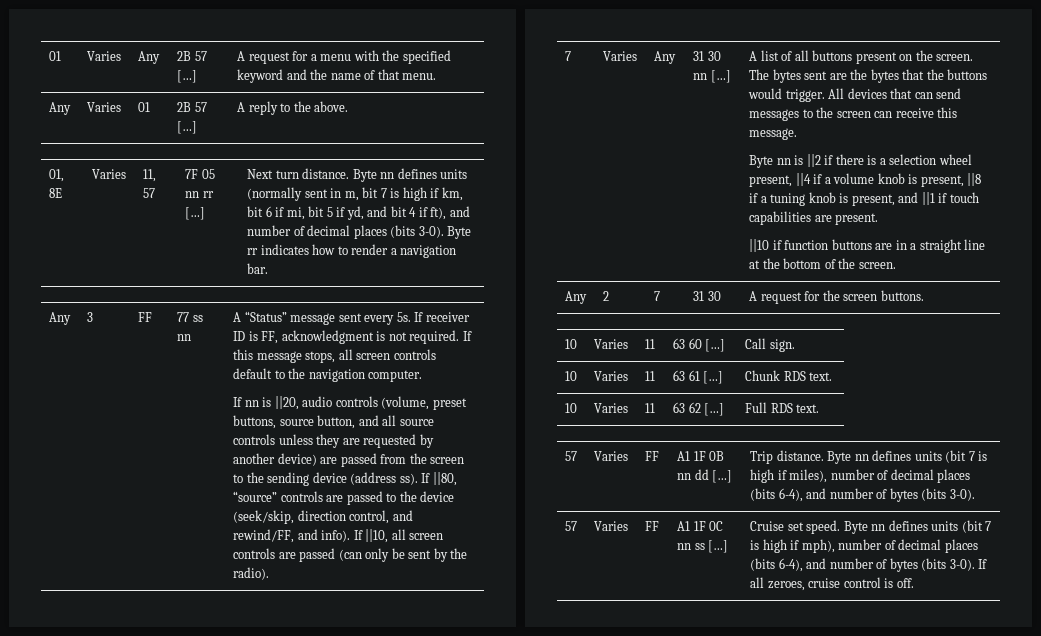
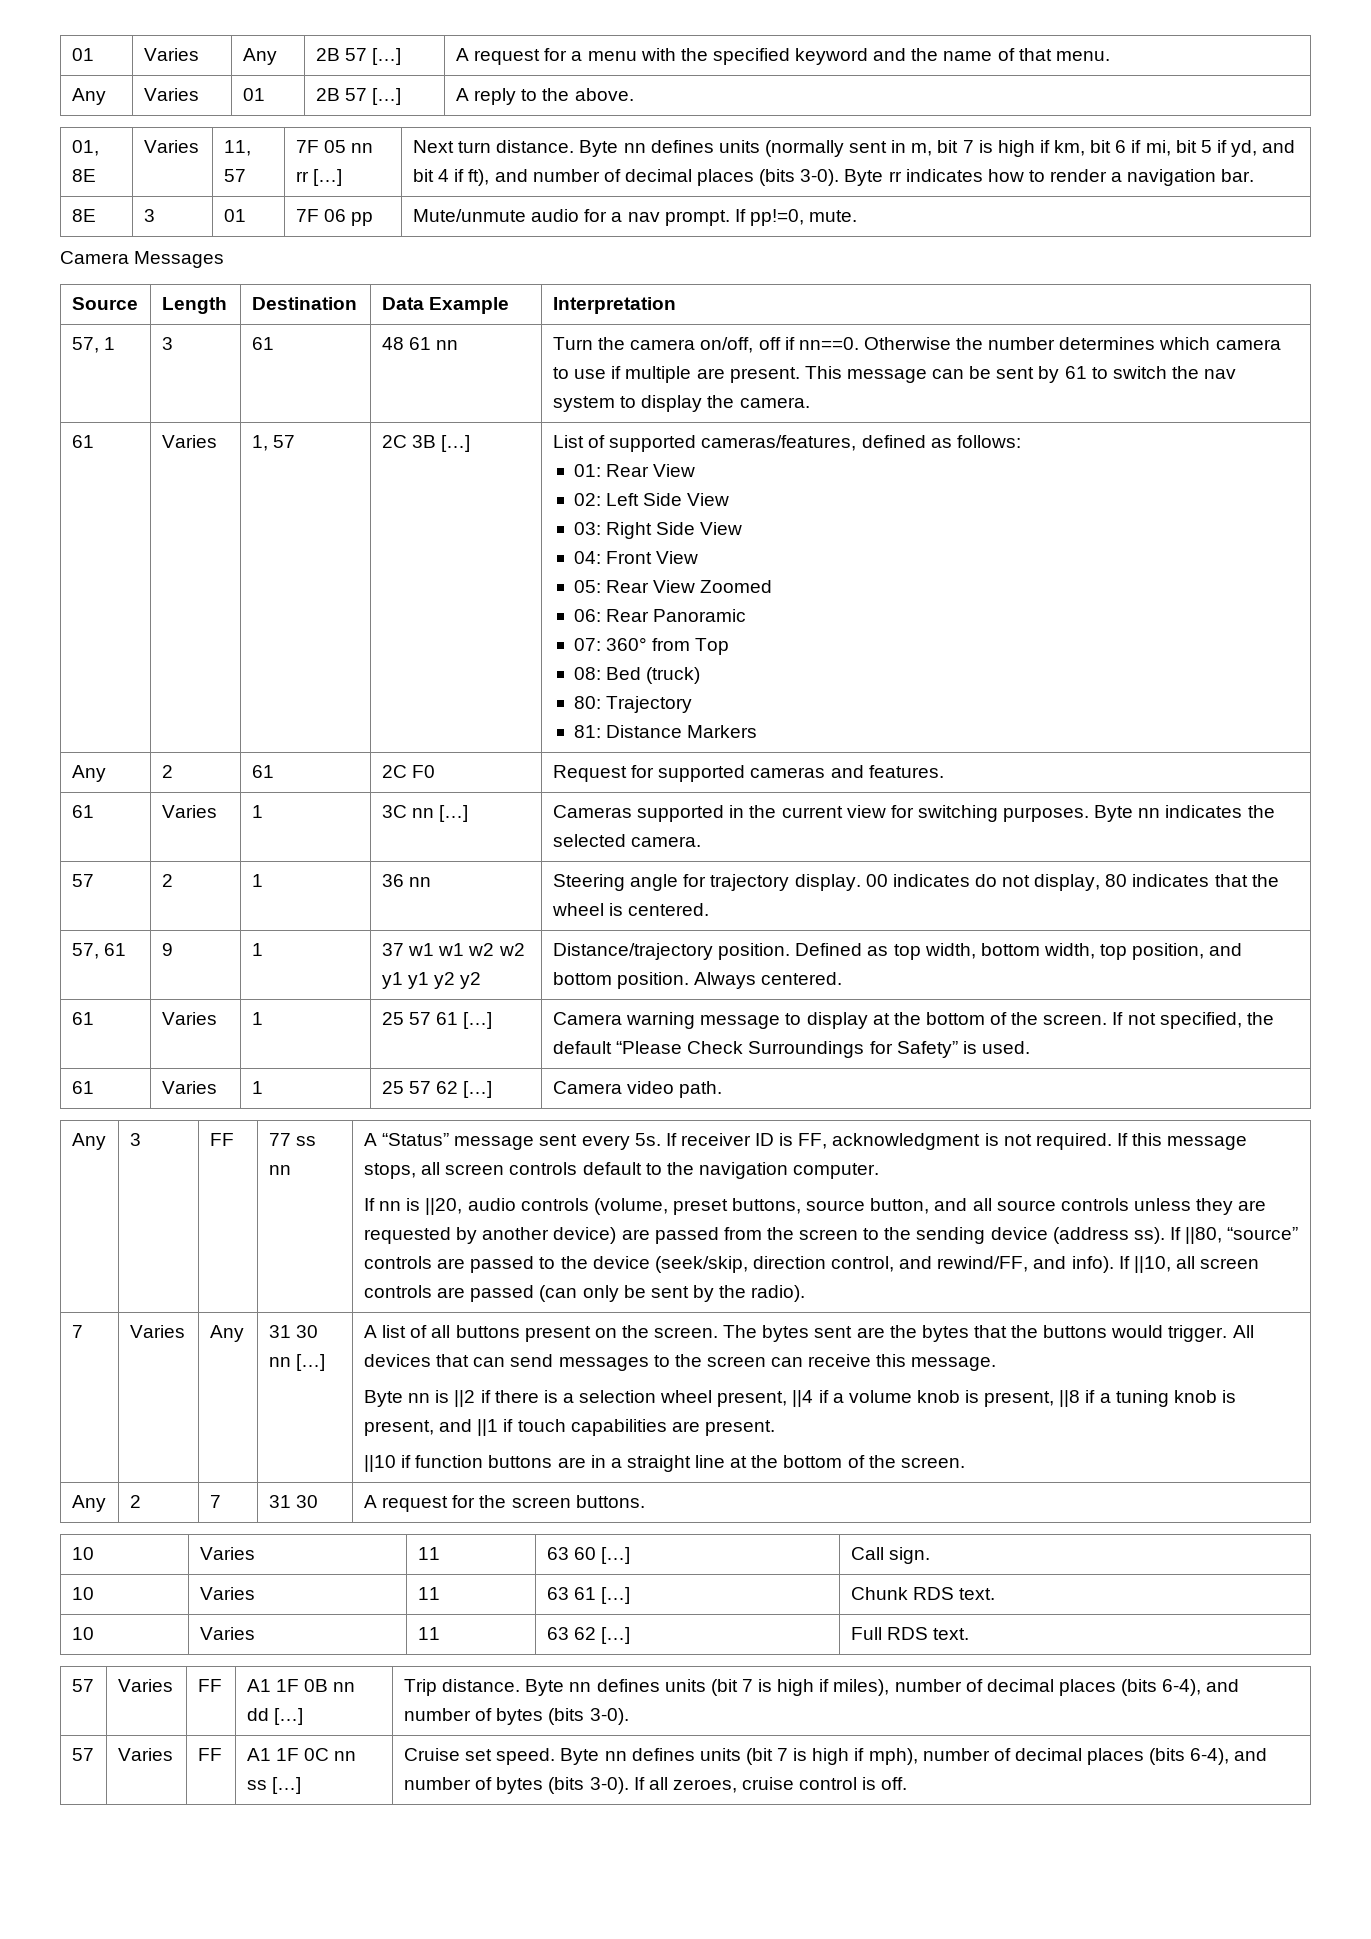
+ 8E | 3 | 01 | 7F 06 pp | Mute/unmute audio for a nav prompt. If pp!=0, mute.
+ Camera Messages
+ Source | Length | Destination | Data Example | Interpretation
+ 57, 1 | 3 | 61 | 48 61 nn | Turn the camera on/off, off if nn==0. Otherwise the number determines which camera to use if multiple are present. This message can be sent by 61 to switch the nav system to display the camera.
+ 61 | Varies | 1, 57 | 2C 3B […] | List of supported cameras/features, defined as follows:
+ 01: Rear View
+ 02: Left Side View
+ 03: Right Side View
+ 04: Front View
+ 05: Rear View Zoomed
+ 06: Rear Panoramic
+ 07: 360° from Top
+ 08: Bed (truck)
+ 80: Trajectory
+ 81: Distance Markers
+ Any | 2 | 61 | 2C F0 | Request for supported cameras and features.
+ 61 | Varies | 1 | 3C nn […] | Cameras supported in the current view for switching purposes. Byte nn indicates the selected camera.
+ 57 | 2 | 1 | 36 nn | Steering angle for trajectory display. 00 indicates do not display, 80 indicates that the wheel is centered.
+ 57, 61 | 9 | 1 | 37 w1 w1 w2 w2 y1 y1 y2 y2 | Distance/trajectory position. Defined as top width, bottom width, top position, and bottom position. Always centered.
+ 61 | Varies | 1 | 25 57 61 […] | Camera warning message to display at the bottom of the screen. If not specified, the default “Please Check Surroundings for Safety” is used.
+ 61 | Varies | 1 | 25 57 62 […] | Camera video path.

